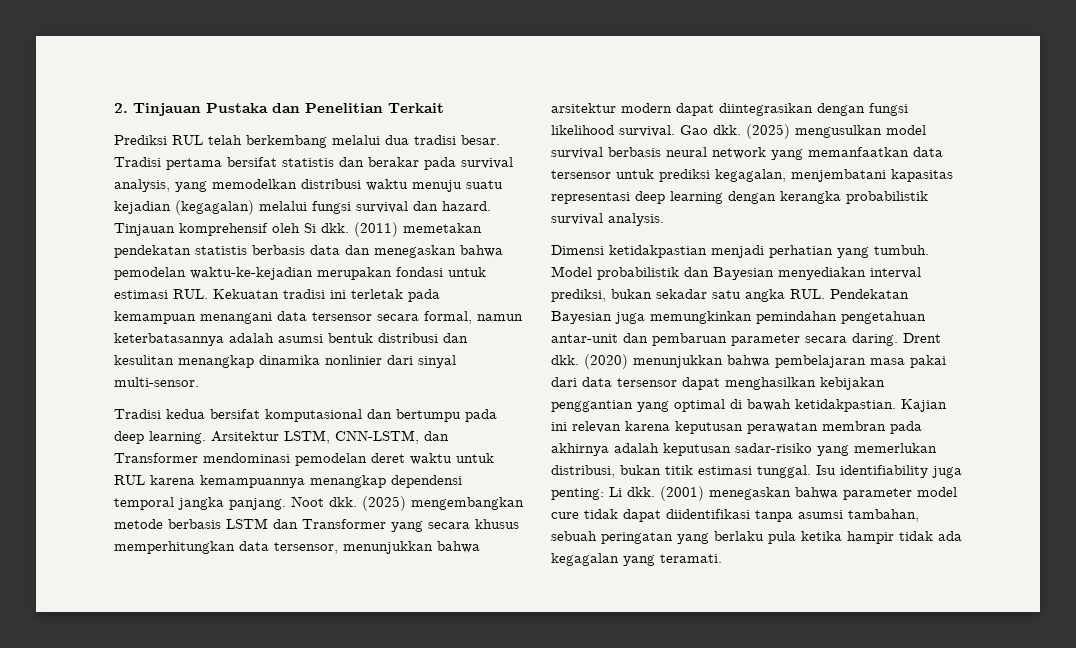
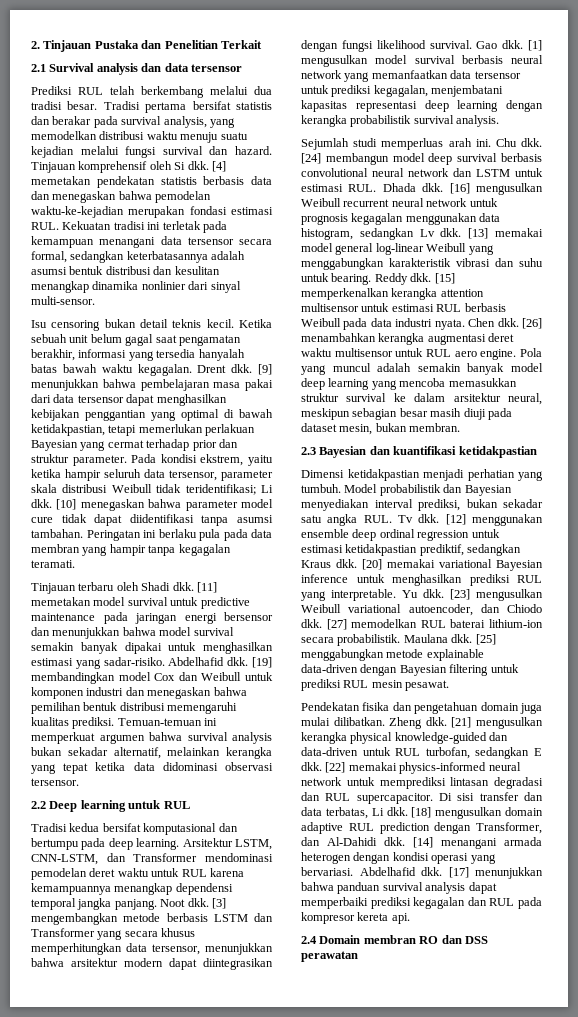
+ 2.1 Survival analysis dan data tersensor
- Tradisi pertama bersifat statistis dan berakar pada survival analysis, yang memodelkan distribusi waktu menuju suatu kejadian (kegagalan) melalui fungsi survival dan hazard.
+ Tradisi pertama bersifat statistis dan berakar pada survival analysis, yang memodelkan distribusi waktu menuju suatu kejadian melalui fungsi survival dan hazard.
- (2011) memetakan pendekatan statistis berbasis data dan menegaskan bahwa pemodelan waktu-ke-kejadian merupakan fondasi untuk estimasi RUL. Kekuatan tradisi ini terletak pada kemampuan menangani data tersensor secara formal, namun keterbatasannya adalah asumsi bentuk distribusi dan kesulitan menangkap dinamika nonlinier dari sinyal multi-sensor.
+ [4] memetakan pendekatan statistis berbasis data dan menegaskan bahwa pemodelan waktu-ke-kejadian merupakan fondasi estimasi RUL. Kekuatan tradisi ini terletak pada kemampuan menangani data tersensor secara formal, sedangkan keterbatasannya adalah asumsi bentuk distribusi dan kesulitan menangkap dinamika nonlinier dari sinyal multi-sensor.
+ Isu censoring bukan detail teknis kecil. Ketika sebuah unit belum gagal saat pengamatan berakhir, informasi yang tersedia hanyalah batas bawah waktu kegagalan. Drent dkk. [9] menunjukkan bahwa pembelajaran masa pakai dari data tersensor dapat menghasilkan kebijakan penggantian yang optimal di bawah ketidakpastian, tetapi memerlukan perlakuan Bayesian yang cermat terhadap prior dan struktur parameter. Pada kondisi ekstrem, yaitu ketika hampir seluruh data tersensor, parameter skala distribusi Weibull tidak teridentifikasi; Li dkk. [10] menegaskan bahwa parameter model cure tidak dapat diidentifikasi tanpa asumsi tambahan. Peringatan ini berlaku pula pada data membran yang hampir tanpa kegagalan teramati.
+ Tinjauan terbaru oleh Shadi dkk. [11] memetakan model survival untuk predictive maintenance pada jaringan energi bersensor dan menunjukkan bahwa model survival semakin banyak dipakai untuk menghasilkan estimasi yang sadar-risiko. Abdelhafid dkk. [19] membandingkan model Cox dan Weibull untuk komponen industri dan menegaskan bahwa pemilihan bentuk distribusi memengaruhi kualitas prediksi. Temuan-temuan ini memperkuat argumen bahwa survival analysis bukan sekadar alternatif, melainkan kerangka yang tepat ketika data didominasi observasi tersensor.
+ 2.2 Deep learning untuk RUL
- (2025) mengembangkan metode berbasis LSTM dan Transformer yang secara khusus memperhitungkan data tersensor, menunjukkan bahwa arsitektur modern dapat diintegrasikan dengan fungsi likelihood survival.
+ [3] mengembangkan metode berbasis LSTM dan Transformer yang secara khusus memperhitungkan data tersensor, menunjukkan bahwa arsitektur modern dapat diintegrasikan dengan fungsi likelihood survival.
- (2025) mengusulkan model survival berbasis neural network yang memanfaatkan data tersensor untuk prediksi kegagalan, menjembatani kapasitas representasi deep learning dengan kerangka probabilistik survival analysis.
+ [1] mengusulkan model survival berbasis neural network yang memanfaatkan data tersensor untuk prediksi kegagalan, menjembatani kapasitas representasi deep learning dengan kerangka probabilistik survival analysis.
+ Sejumlah studi memperluas arah ini. Chu dkk. [24] membangun model deep survival berbasis convolutional neural network dan LSTM untuk estimasi RUL. Dhada dkk. [16] mengusulkan Weibull recurrent neural network untuk prognosis kegagalan menggunakan data histogram, sedangkan Lv dkk. [13] memakai model general log-linear Weibull yang menggabungkan karakteristik vibrasi dan suhu untuk bearing. Reddy dkk. [15] memperkenalkan kerangka attention multisensor untuk estimasi RUL berbasis Weibull pada data industri nyata. Chen dkk. [26] menambahkan kerangka augmentasi deret waktu multisensor untuk RUL aero engine. Pola yang muncul adalah semakin banyak model deep learning yang mencoba memasukkan struktur survival ke dalam arsitektur neural, meskipun sebagian besar masih diuji pada dataset mesin, bukan membran.
+ 2.3 Bayesian dan kuantifikasi ketidakpastian
- Model probabilistik dan Bayesian menyediakan interval prediksi, bukan sekadar satu angka RUL. Pendekatan Bayesian juga memungkinkan pemindahan pengetahuan antar-unit dan pembaruan parameter secara daring. Drent dkk. (2020) menunjukkan bahwa pembelajaran masa pakai dari data tersensor dapat menghasilkan kebijakan penggantian yang optimal di bawah ketidakpastian. Kajian ini relevan karena keputusan perawatan membran pada akhirnya adalah keputusan sadar-risiko yang memerlukan distribusi, bukan titik estimasi tunggal. Isu identifiability juga penting: Li dkk. (2001) menegaskan bahwa parameter model cure tidak dapat diidentifikasi tanpa asumsi tambahan, sebuah peringatan yang berlaku pula ketika hampir tidak ada kegagalan yang teramati.
+ Model probabilistik dan Bayesian menyediakan interval prediksi, bukan sekadar satu angka RUL. Tv dkk. [12] menggunakan ensemble deep ordinal regression untuk estimasi ketidakpastian prediktif, sedangkan Kraus dkk. [20] memakai variational Bayesian inference untuk menghasilkan prediksi RUL yang interpretable. Yu dkk. [23] mengusulkan Weibull variational autoencoder, dan Chiodo dkk. [27] memodelkan RUL baterai lithium-ion secara probabilistik. Maulana dkk. [25] menggabungkan metode explainable data-driven dengan Bayesian filtering untuk prediksi RUL mesin pesawat.
+ Pendekatan fisika dan pengetahuan domain juga mulai dilibatkan. Zheng dkk. [21] mengusulkan kerangka physical knowledge-guided dan data-driven untuk RUL turbofan, sedangkan E dkk. [22] memakai physics-informed neural network untuk memprediksi lintasan degradasi dan RUL supercapacitor. Di sisi transfer dan data terbatas, Li dkk. [18] mengusulkan domain adaptive RUL prediction dengan Transformer, dan Al-Dahidi dkk. [14] menangani armada heterogen dengan kondisi operasi yang bervariasi. Abdelhafid dkk. [17] menunjukkan bahwa panduan survival analysis dapat memperbaiki prediksi kegagalan dan RUL pada kompresor kereta api.
+ 2.4 Domain membran RO dan DSS perawatan

